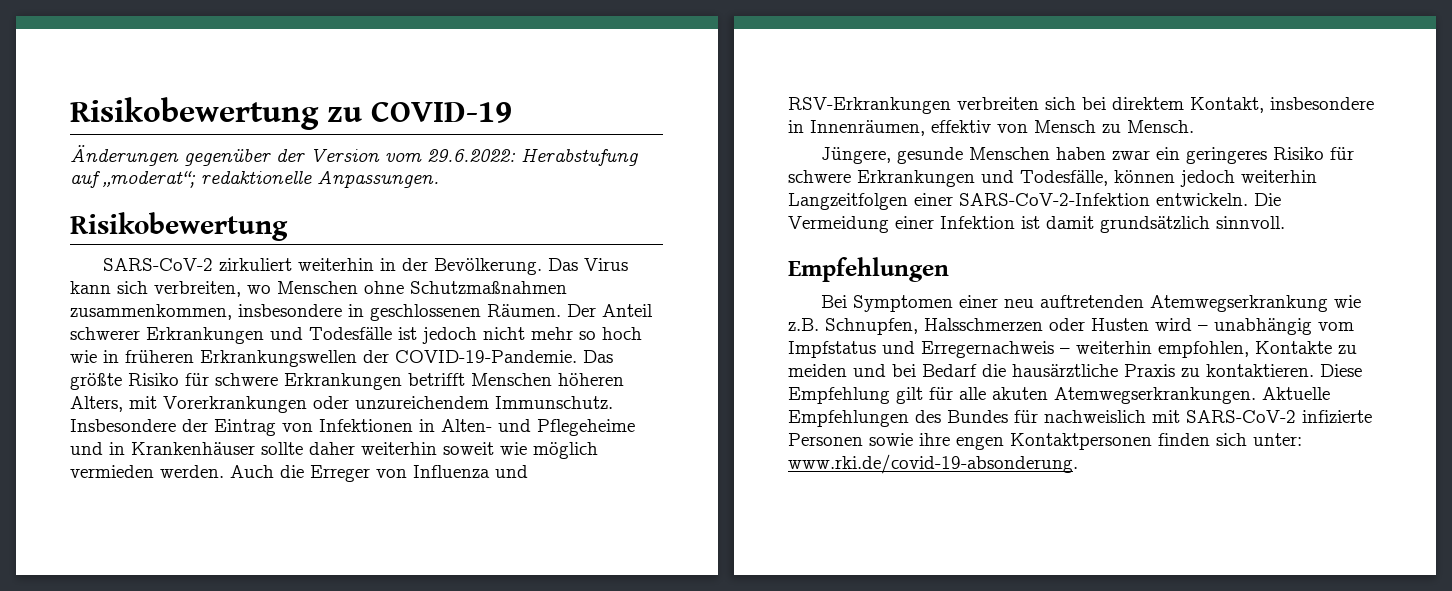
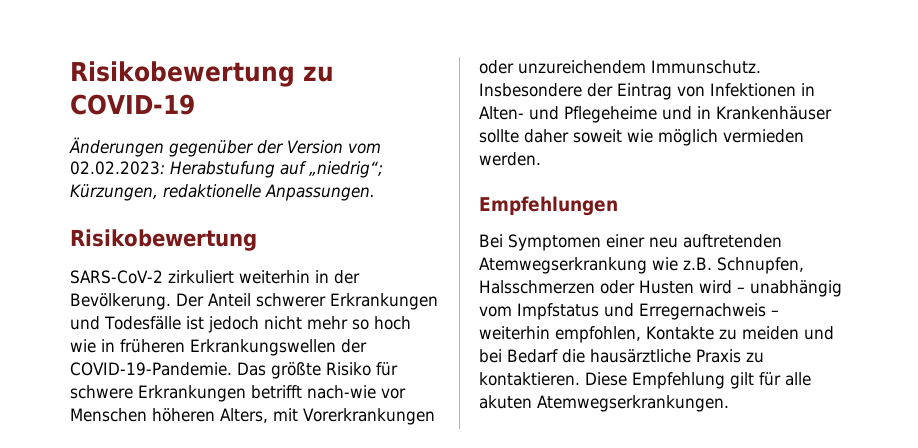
- Änderungen gegenüber der Version vom 29.6.2022: Herabstufung auf „moderat“; redaktionelle Anpassungen.
+ Änderungen gegenüber der Version vom 02.02.2023: Herabstufung auf „niedrig“; Kürzungen, redaktionelle Anpassungen.
- Das Virus kann sich verbreiten, wo Menschen ohne Schutzmaßnahmen zusammenkommen, insbesondere in geschlossenen Räumen.
- Das größte Risiko für schwere Erkrankungen betrifft Menschen höheren Alters, mit Vorerkrankungen oder unzureichendem Immunschutz.
+ Das größte Risiko für schwere Erkrankungen betrifft nach-wie vor Menschen höheren Alters, mit Vorerkrankungen oder unzureichendem Immunschutz.
- Insbesondere der Eintrag von Infektionen in Alten- und Pflegeheime und in Krankenhäuser sollte daher weiterhin soweit wie möglich vermieden werden. Auch die Erreger von Influenza und RSV-Erkrankungen verbreiten sich bei direktem Kontakt, insbesondere in Innenräumen, effektiv von Mensch zu Mensch.
- Jüngere, gesunde Menschen haben zwar ein geringeres Risiko für schwere Erkrankungen und Todesfälle, können jedoch weiterhin Langzeitfolgen einer SARS-CoV-2-Infektion entwickeln. Die Vermeidung einer Infektion ist damit grundsätzlich sinnvoll.
+ Insbesondere der Eintrag von Infektionen in Alten- und Pflegeheime und in Krankenhäuser sollte daher soweit wie möglich vermieden werden.
- Aktuelle Empfehlungen des Bundes für nachweislich mit SARS-CoV-2 infizierte Personen sowie ihre engen Kontaktpersonen finden sich unter: www.rki.de/covid-19-absonderung.

